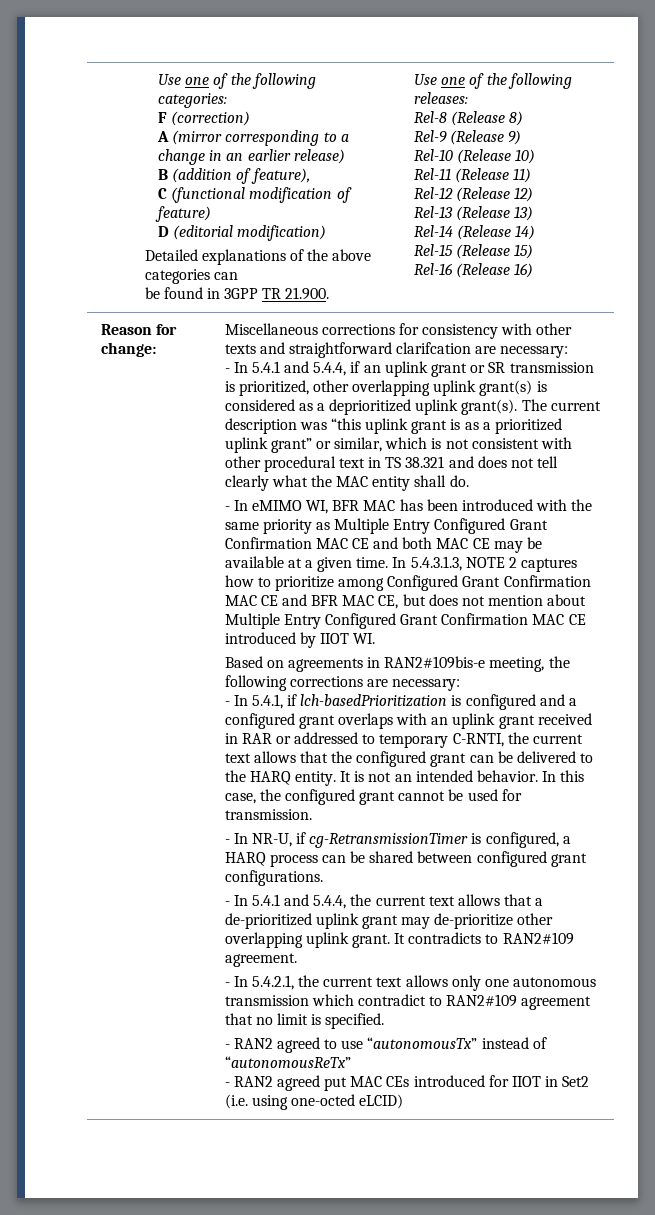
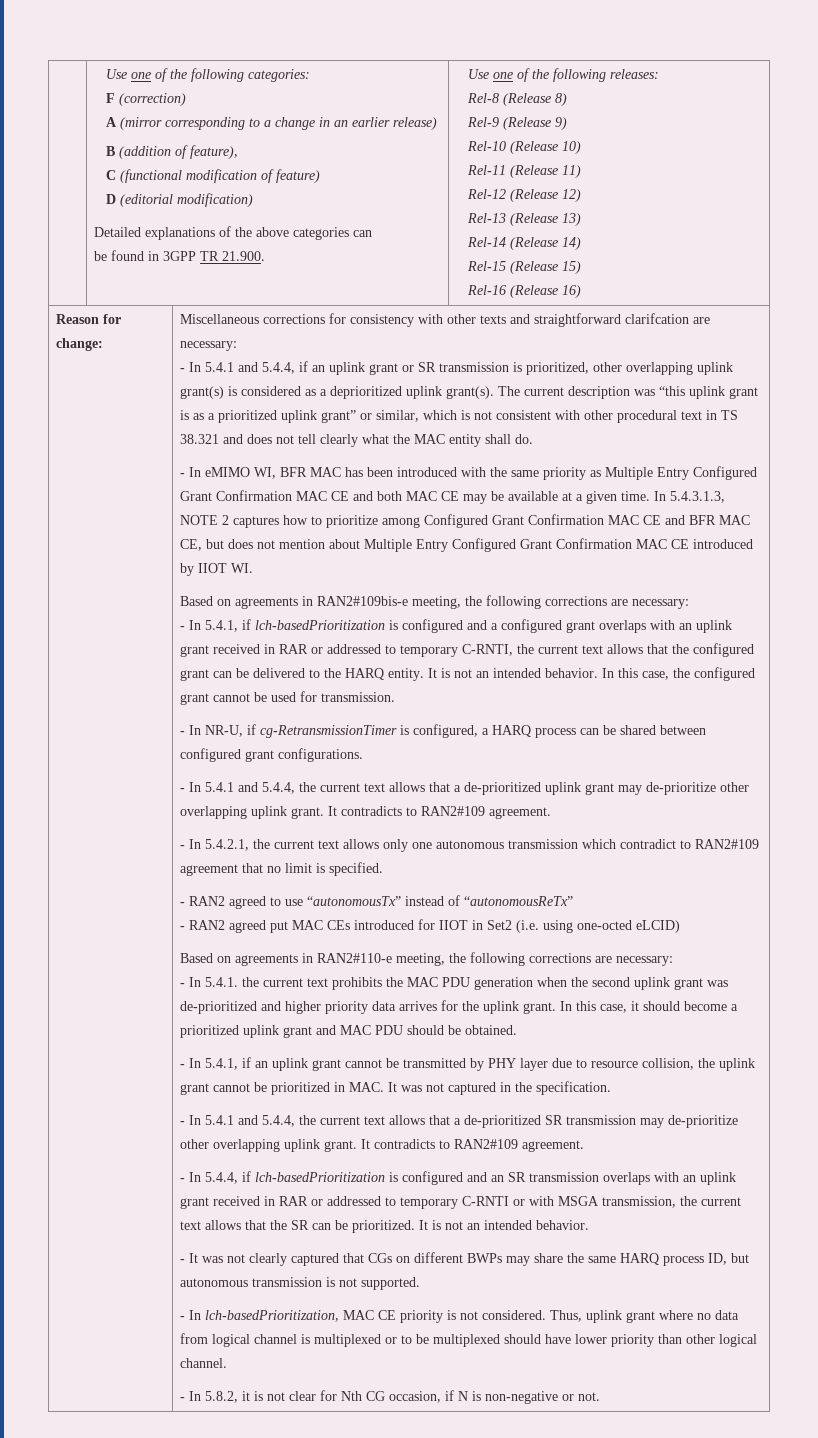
+ Based on agreements in RAN2#110-e meeting, the following corrections are necessary:
+ - In 5.4.1. the current text prohibits the MAC PDU generation when the second uplink grant was de-prioritized and higher priority data arrives for the uplink grant. In this case, it should become a prioritized uplink grant and MAC PDU should be obtained.
+ - In 5.4.1, if an uplink grant cannot be transmitted by PHY layer due to resource collision, the uplink grant cannot be prioritized in MAC. It was not captured in the specification.
+ - In 5.4.1 and 5.4.4, the current text allows that a de-prioritized SR transmission may de-prioritize other overlapping uplink grant. It contradicts to RAN2#109 agreement.
+ - In 5.4.4, if lch-basedPrioritization is configured and an SR transmission overlaps with an uplink grant received in RAR or addressed to temporary C-RNTI or with MSGA transmission, the current text allows that the SR can be prioritized. It is not an intended behavior.
+ - It was not clearly captured that CGs on different BWPs may share the same HARQ process ID, but autonomous transmission is not supported.
+ - In lch-basedPrioritization, MAC CE priority is not considered. Thus, uplink grant where no data from logical channel is multiplexed or to be multiplexed should have lower priority than other logical channel.
+ - In 5.8.2, it is not clear for Nth CG occasion, if N is non-negative or not.

